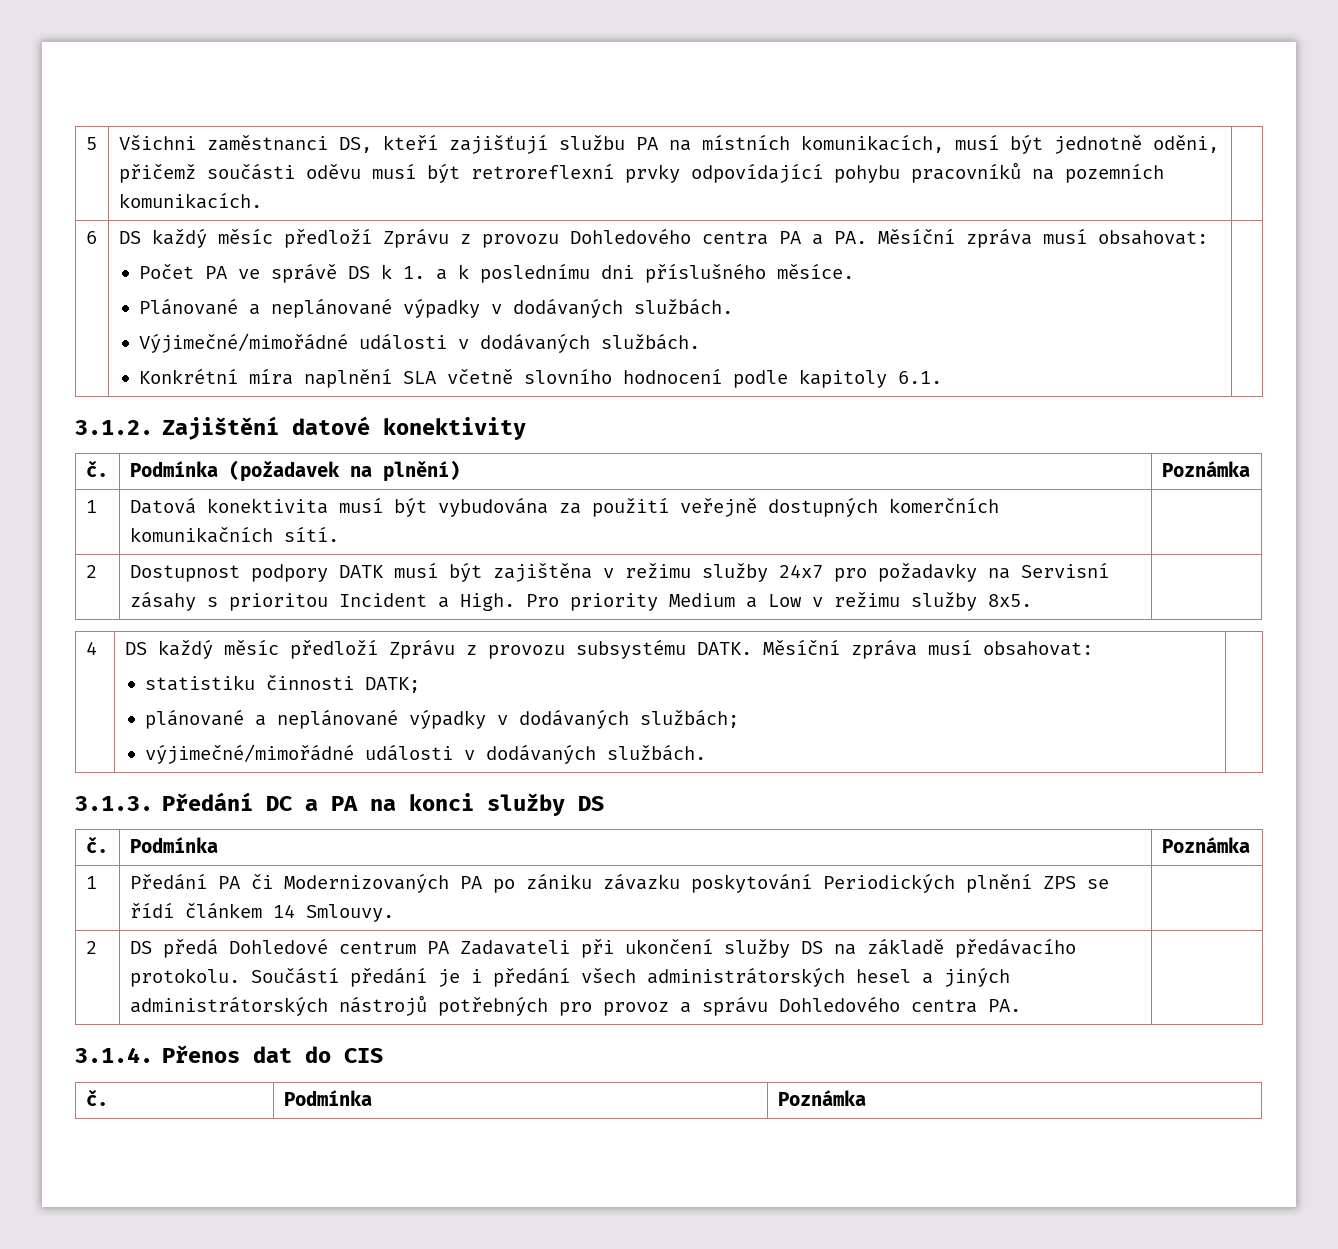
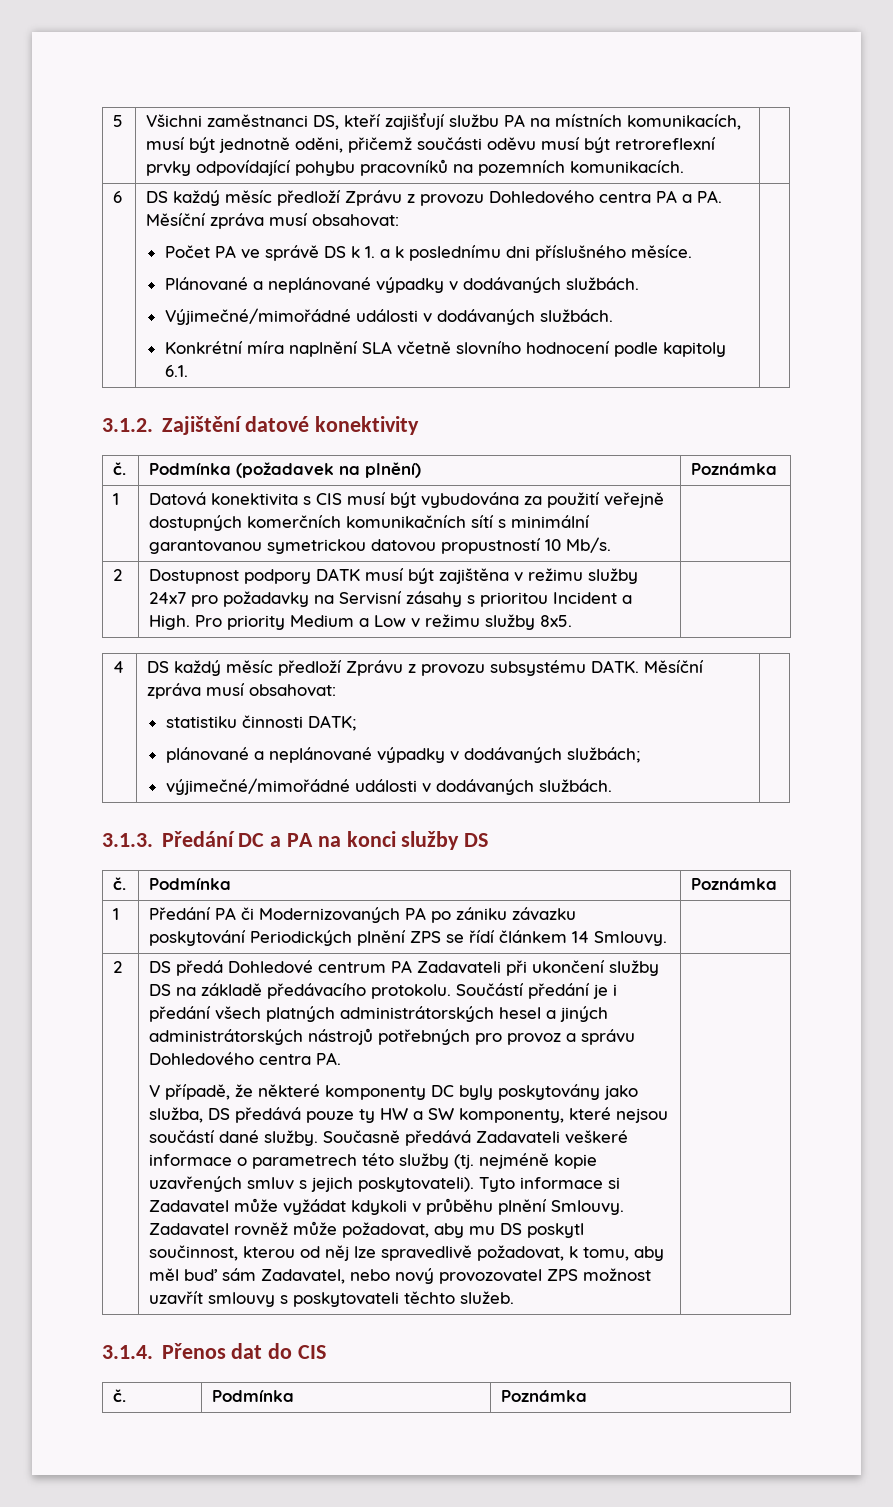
- 1 | Datová konektivita musí být vybudována za použití veřejně dostupných komerčních komunikačních sítí. |
+ 1 | Datová konektivita s CIS musí být vybudována za použití veřejně dostupných komerčních komunikačních sítí s minimální garantovanou symetrickou datovou propustností 10 Mb/s. |
- Součástí předání je i předání všech administrátorských hesel a jiných administrátorských nástrojů potřebných pro provoz a správu Dohledového centra PA.
+ Součástí předání je i předání všech platných administrátorských hesel a jiných administrátorských nástrojů potřebných pro provoz a správu Dohledového centra PA.
+ V případě, že některé komponenty DC byly poskytovány jako služba, DS předává pouze ty HW a SW komponenty, které nejsou součástí dané služby. Současně předává Zadavateli veškeré informace o parametrech této služby (tj. nejméně kopie uzavřených smluv s jejich poskytovateli). Tyto informace si Zadavatel může vyžádat kdykoli v průběhu plnění Smlouvy. Zadavatel rovněž může požadovat, aby mu DS poskytl součinnost, kterou od něj lze spravedlivě požadovat, k tomu, aby měl buď sám Zadavatel, nebo nový provozovatel ZPS možnost uzavřít smlouvy s poskytovateli těchto služeb.

